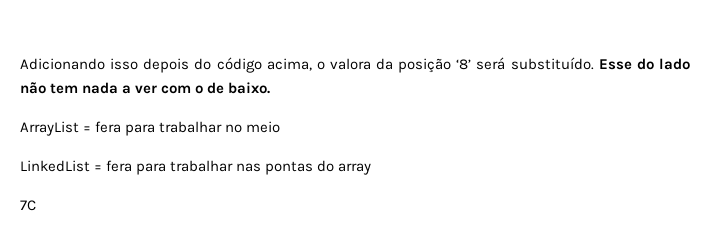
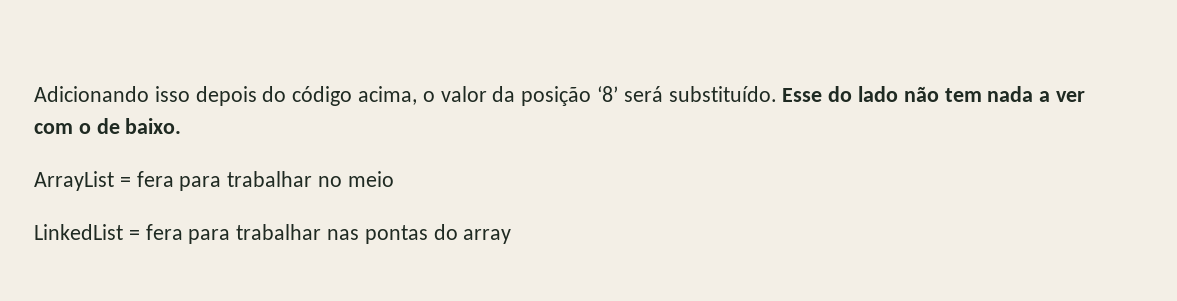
- Adicionando isso depois do código acima, o valora da posição ‘8’ será substituído.
+ Adicionando isso depois do código acima, o valor da posição ‘8’ será substituído.
- 7C

